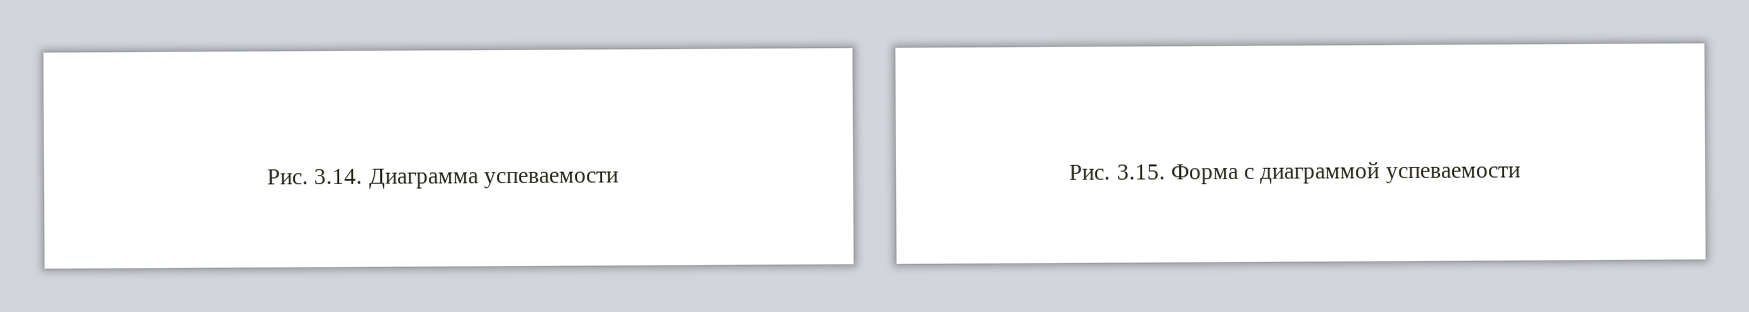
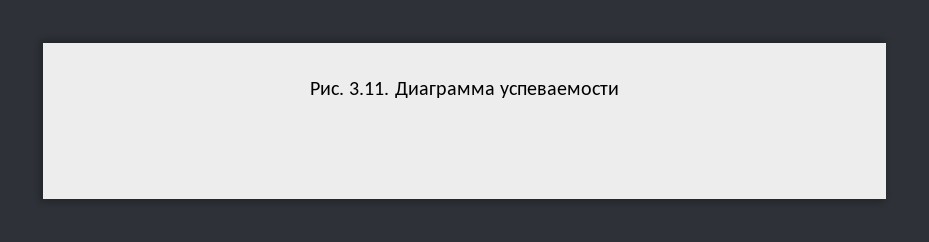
- Рис. 3.14. Диаграмма успеваемости
+ Рис. 3.11. Диаграмма успеваемости
- Рис. 3.15. Форма с диаграммой успеваемости

